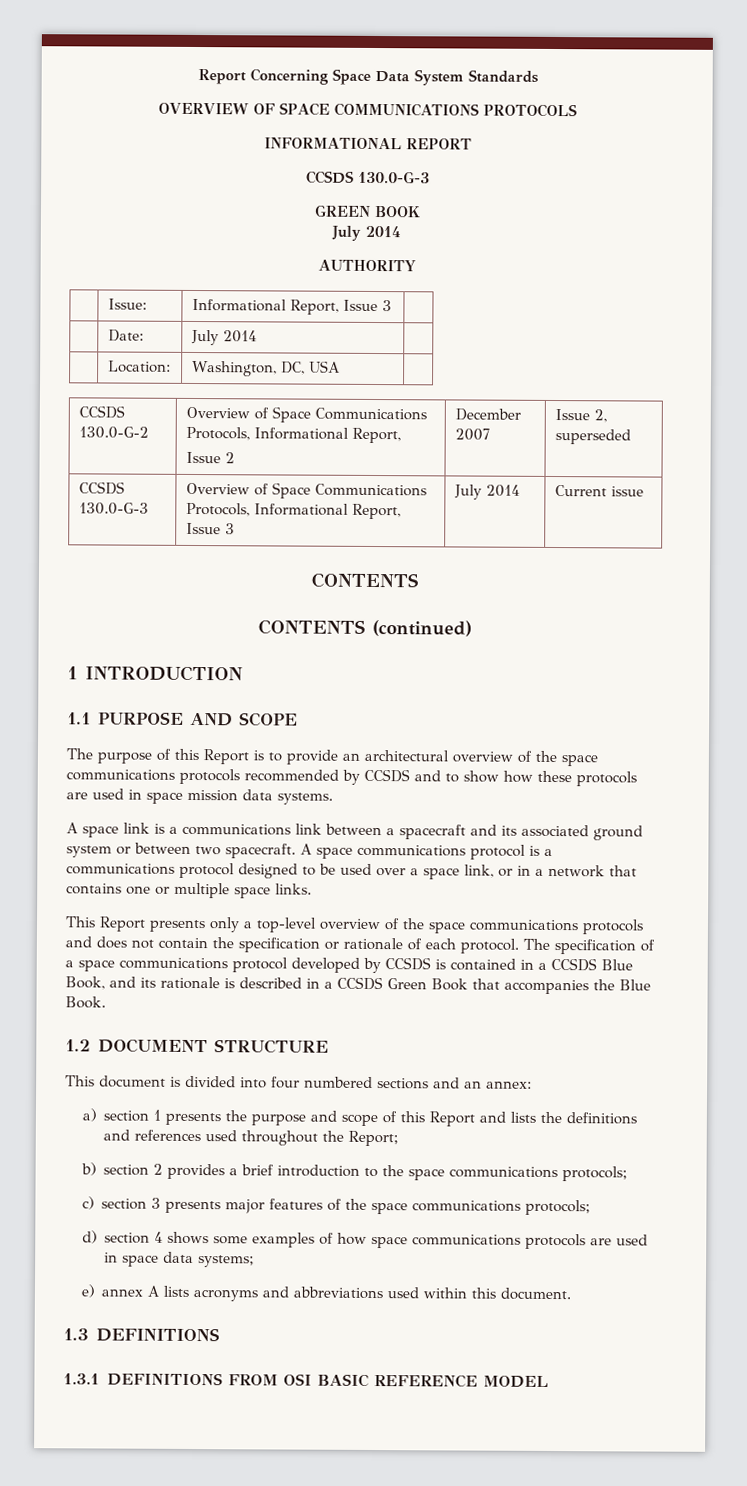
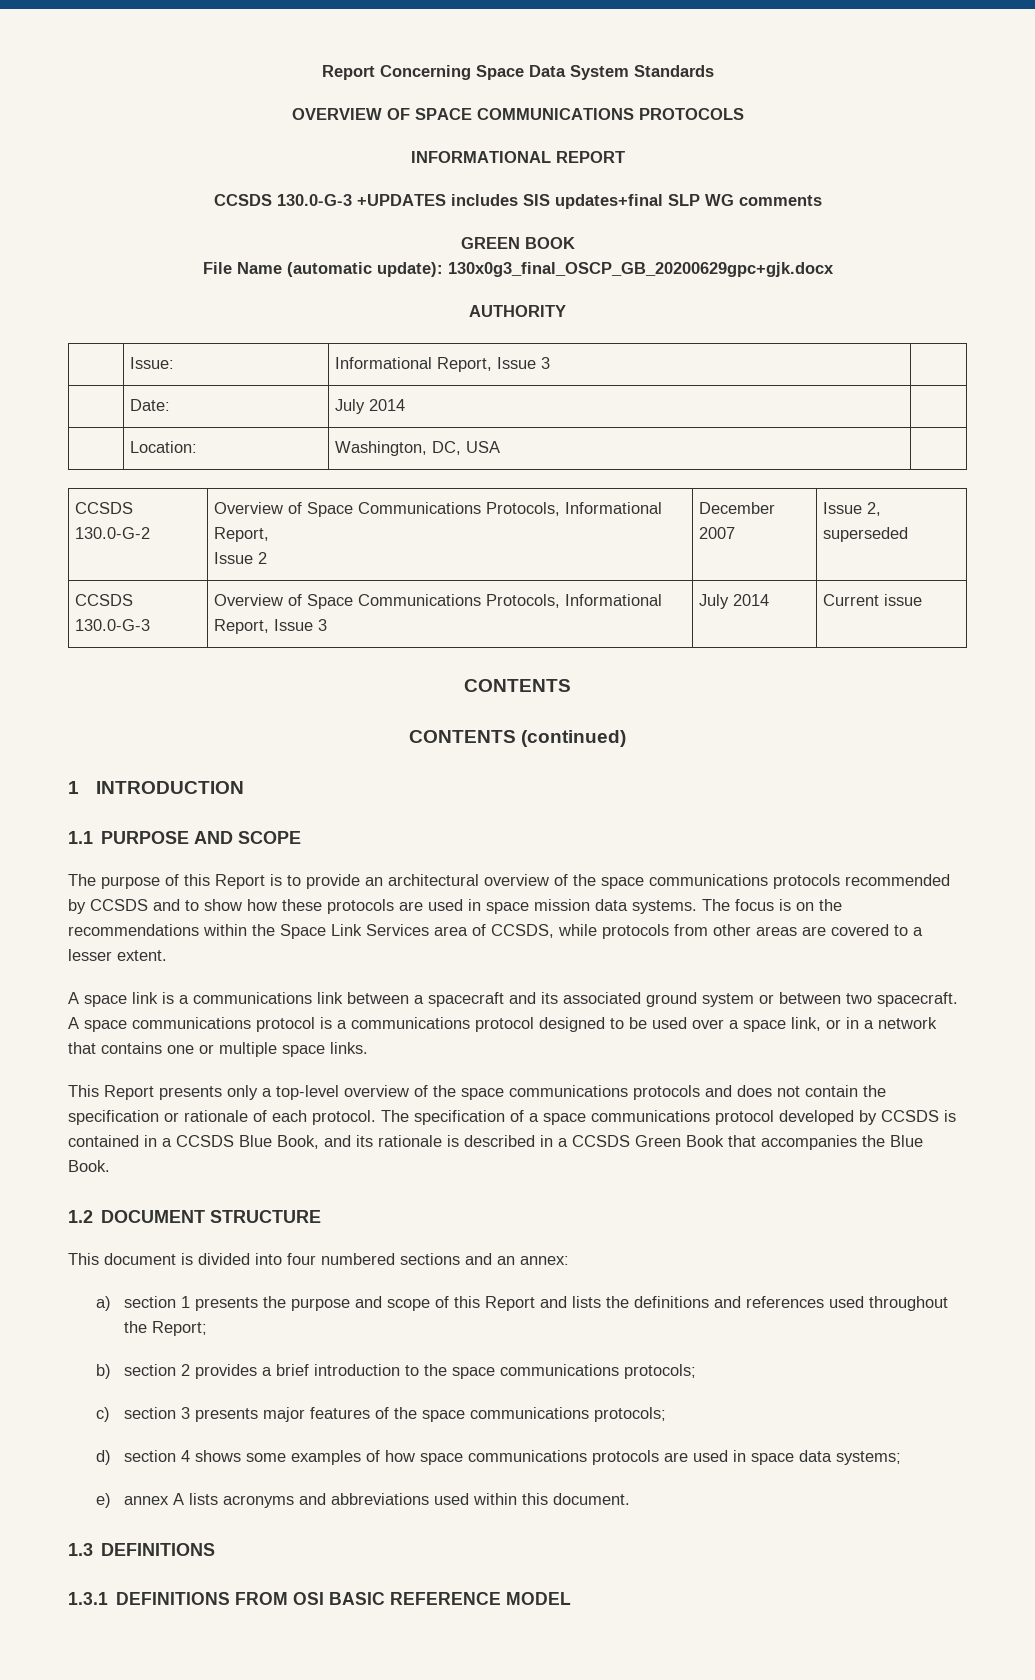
  INFORMATIONAL REPORT
- CCSDS 130.0-G-3
+ CCSDS 130.0-G-3 +UPDATES includes SIS updates+final SLP WG comments
  GREEN BOOK
- July 2014
+ File Name (automatic update): 130x0g3_final_OSCP_GB_20200629gpc+gjk.docx
+ The focus is on the recommendations within the Space Link Services area of CCSDS, while protocols from other areas are covered to a lesser extent.

